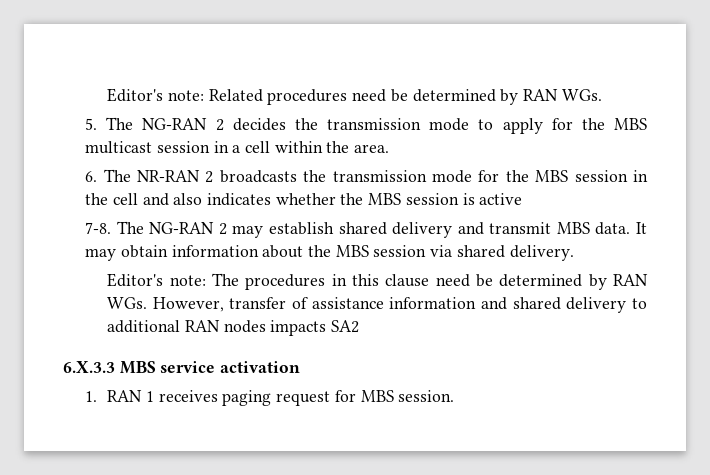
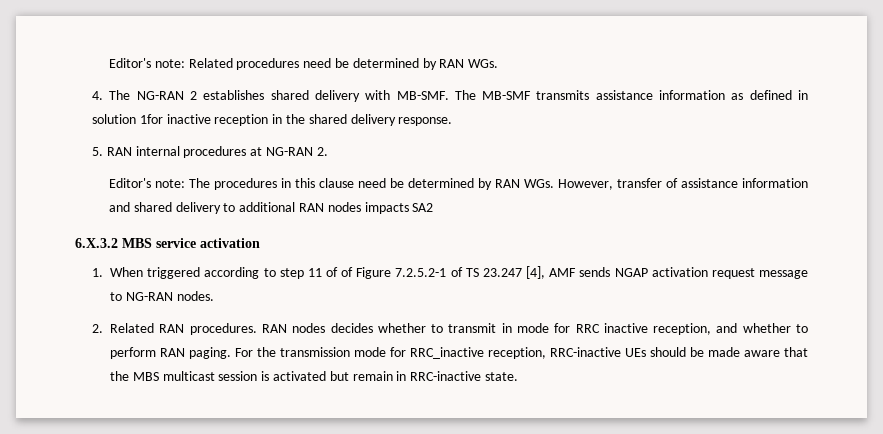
- 5. The NG-RAN 2 decides the transmission mode to apply for the MBS multicast session in a cell within the area.
- 6. The NR-RAN 2 broadcasts the transmission mode for the MBS session in the cell and also indicates whether the MBS session is active
- 7-8. The NG-RAN 2 may establish shared delivery and transmit MBS data. It may obtain information about the MBS session via shared delivery.
+ 4. The NG-RAN 2 establishes shared delivery with MB-SMF. The MB-SMF transmits assistance information as defined in solution 1for inactive reception in the shared delivery response.
+ 5. RAN internal procedures at NG-RAN 2.
- 6.X.3.3 MBS service activation
+ 6.X.3.2 MBS service activation
- 1. RAN 1 receives paging request for MBS session.
+ 1. When triggered according to step 11 of of Figure 7.2.5.2-1 of TS 23.247 [4], AMF sends NGAP activation request message to NG-RAN nodes.
+ 2. Related RAN procedures. RAN nodes decides whether to transmit in mode for RRC inactive reception, and whether to perform RAN paging. For the transmission mode for RRC_inactive reception, RRC-inactive UEs should be made aware that the MBS multicast session is activated but remain in RRC-inactive state.

